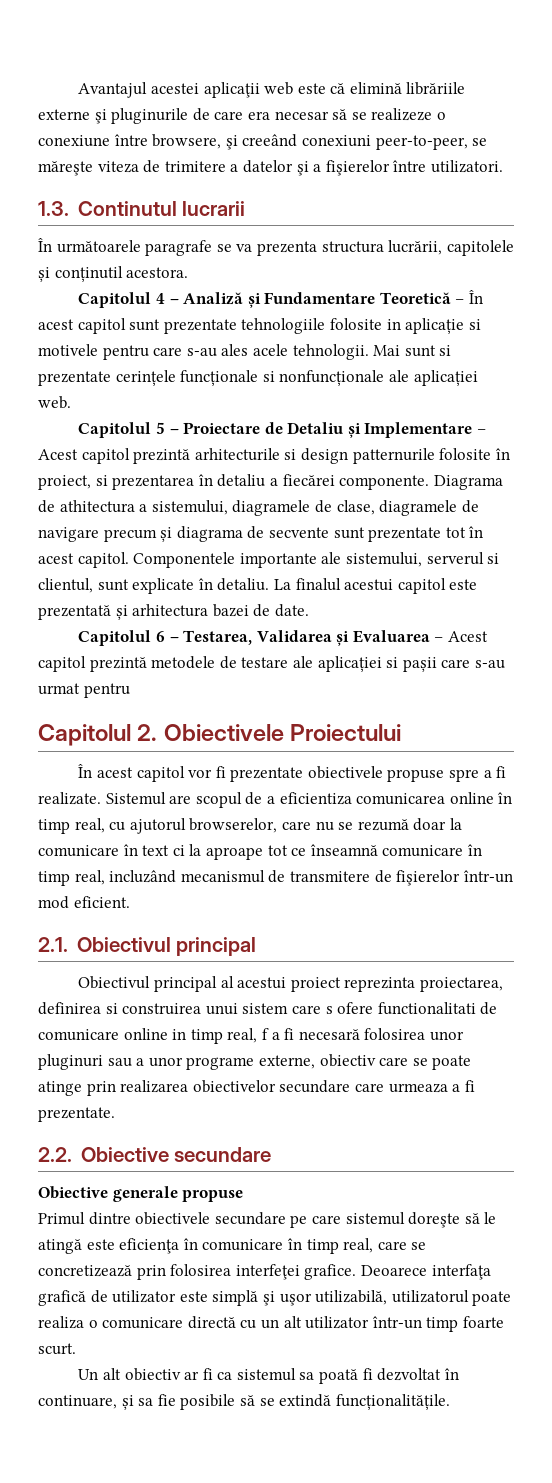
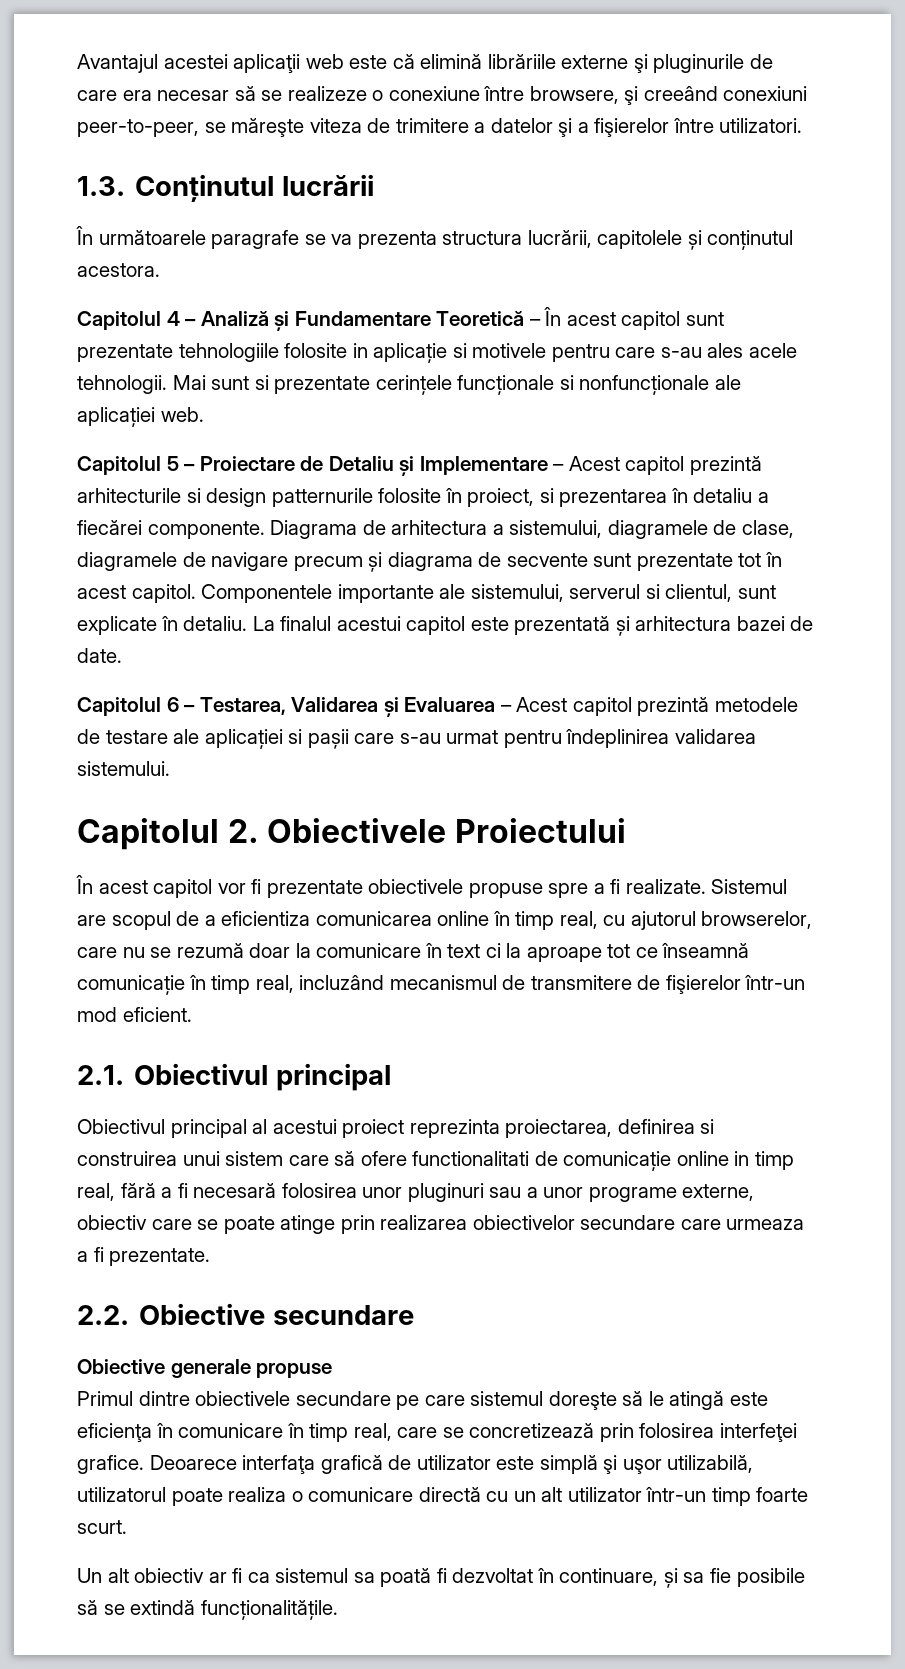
- 1.3. Continutul lucrarii
+ 1.3. Conținutul lucrării
- În următoarele paragrafe se va prezenta structura lucrării, capitolele și conținutil acestora.
+ În următoarele paragrafe se va prezenta structura lucrării, capitolele și conținutul acestora.
- Diagrama de athitectura a sistemului, diagramele de clase, diagramele de navigare precum și diagrama de secvente sunt prezentate tot în acest capitol.
+ Diagrama de arhitectura a sistemului, diagramele de clase, diagramele de navigare precum și diagrama de secvente sunt prezentate tot în acest capitol.
- Capitolul 6 – Testarea, Validarea și Evaluarea – Acest capitol prezintă metodele de testare ale aplicației si pașii care s-au urmat pentru
+ Capitolul 6 – Testarea, Validarea și Evaluarea – Acest capitol prezintă metodele de testare ale aplicației si pașii care s-au urmat pentru îndeplinirea validarea sistemului.
- Sistemul are scopul de a eficientiza comunicarea online în timp real, cu ajutorul browserelor, care nu se rezumă doar la comunicare în text ci la aproape tot ce înseamnă comunicare în timp real, incluzând mecanismul de transmitere de fişierelor într-un mod eficient.
+ Sistemul are scopul de a eficientiza comunicarea online în timp real, cu ajutorul browserelor, care nu se rezumă doar la comunicare în text ci la aproape tot ce înseamnă comunicație în timp real, incluzând mecanismul de transmitere de fişierelor într-un mod eficient.
- Obiectivul principal al acestui proiect reprezinta proiectarea, definirea si construirea unui sistem care s ofere functionalitati de comunicare online in timp real, f a fi necesară folosirea unor pluginuri sau a unor programe externe, obiectiv care se poate atinge prin realizarea obiectivelor secundare care urmeaza a fi prezentate.
+ Obiectivul principal al acestui proiect reprezinta proiectarea, definirea si construirea unui sistem care să ofere functionalitati de comunicație online in timp real, fără a fi necesară folosirea unor pluginuri sau a unor programe externe, obiectiv care se poate atinge prin realizarea obiectivelor secundare care urmeaza a fi prezentate.

